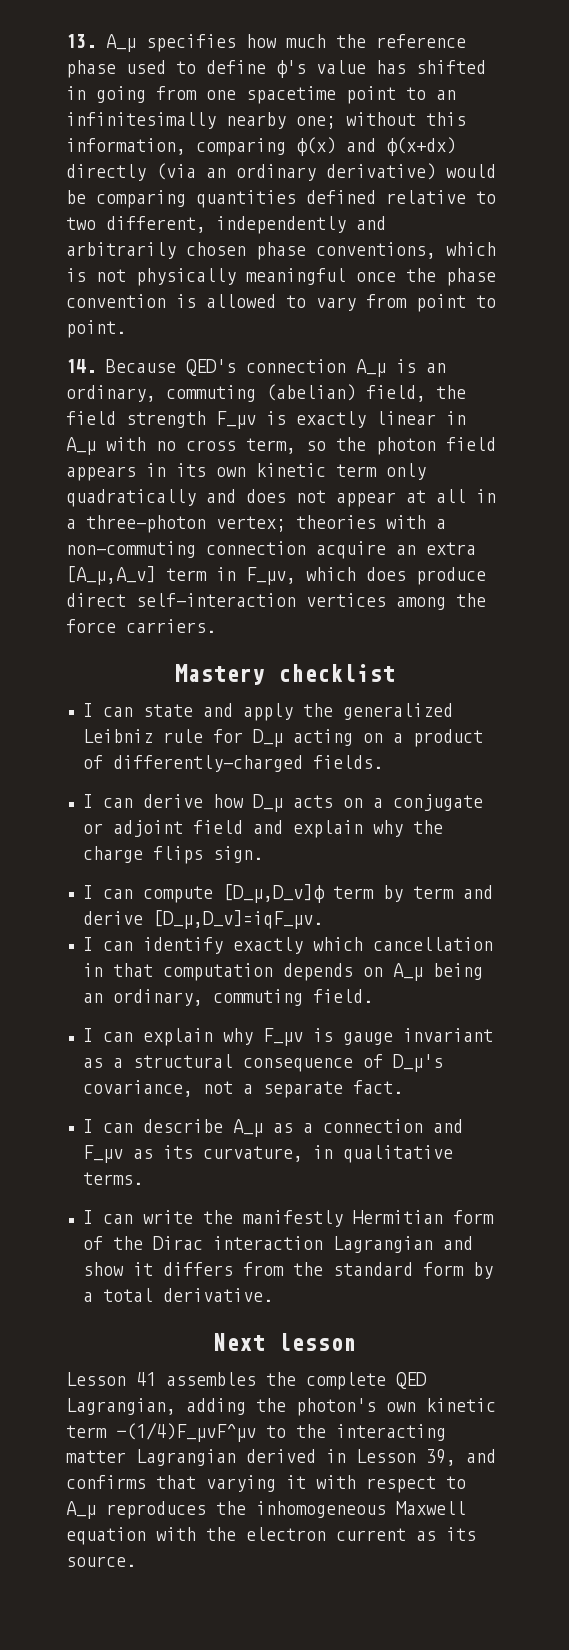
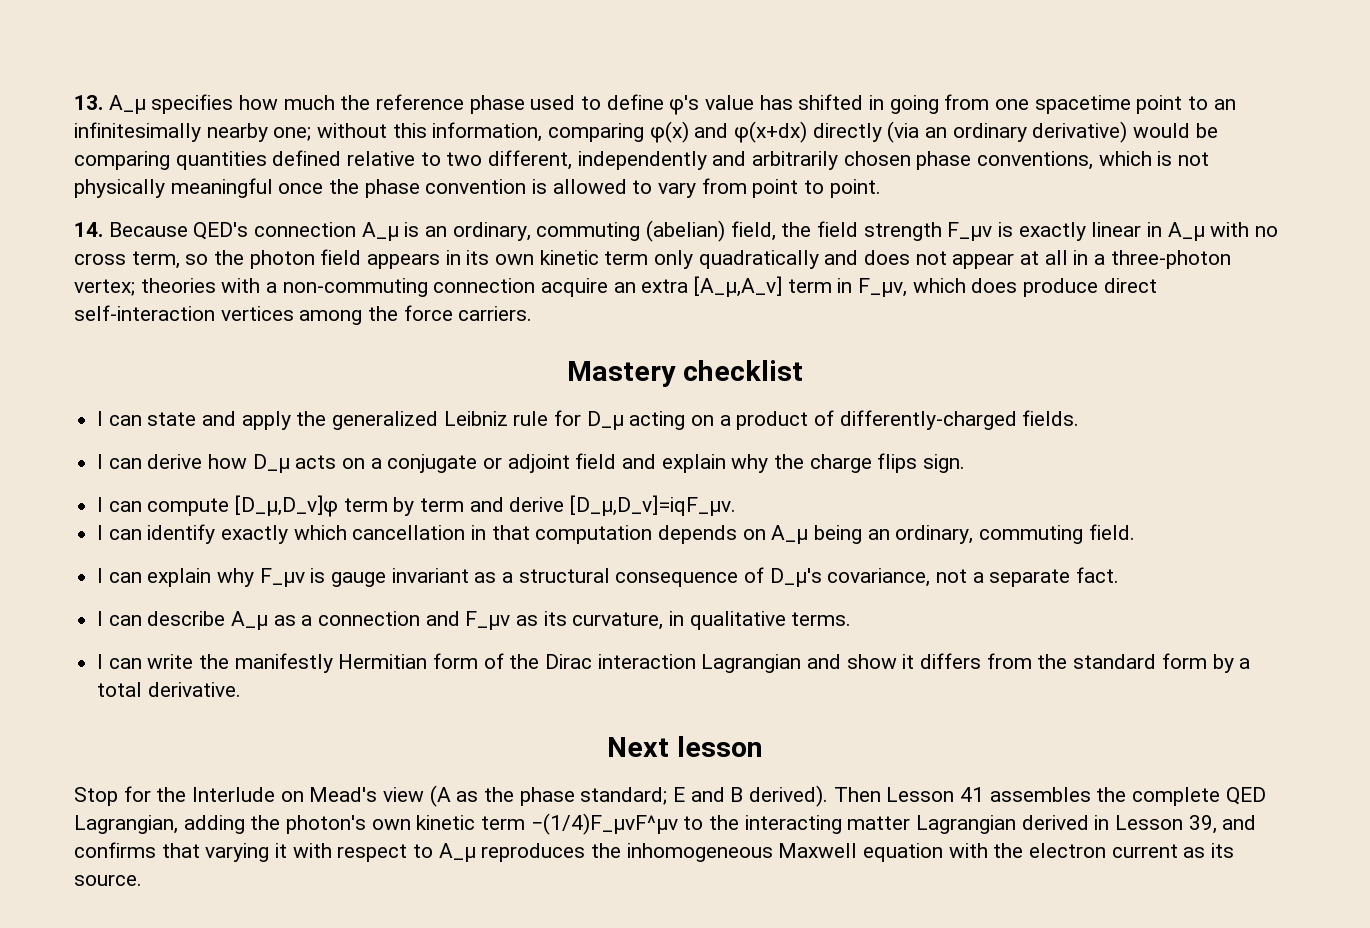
- Lesson 41 assembles the complete QED Lagrangian, adding the photon's own kinetic term −(1/4)F_μνF^μν to the interacting matter Lagrangian derived in Lesson 39, and confirms that varying it with respect to A_μ reproduces the inhomogeneous Maxwell equation with the electron current as its source.
+ Stop for the Interlude on Mead's view (A as the phase standard; E and B derived). Then Lesson 41 assembles the complete QED Lagrangian, adding the photon's own kinetic term −(1/4)F_μνF^μν to the interacting matter Lagrangian derived in Lesson 39, and confirms that varying it with respect to A_μ reproduces the inhomogeneous Maxwell equation with the electron current as its source.

